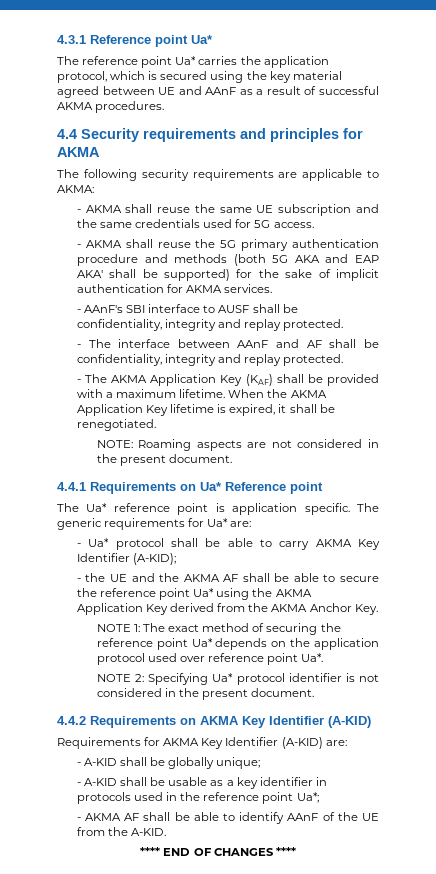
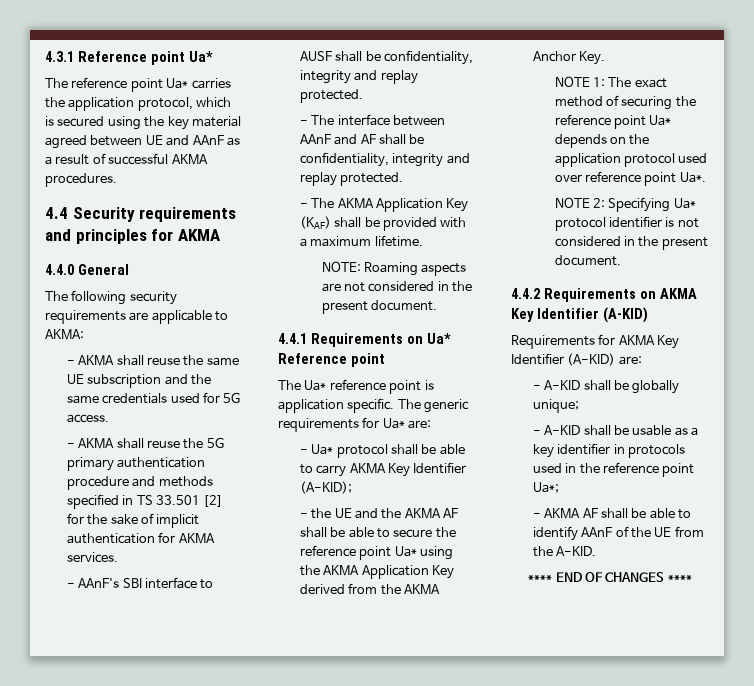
+ 4.4.0 General
- - AKMA shall reuse the 5G primary authentication procedure and methods (both 5G AKA and EAP AKA' shall be supported) for the sake of implicit authentication for AKMA services.
+ - AKMA shall reuse the 5G primary authentication procedure and methods specified in TS 33.501 [2] for the sake of implicit authentication for AKMA services.
- When the AKMA Application Key lifetime is expired, it shall be renegotiated.

